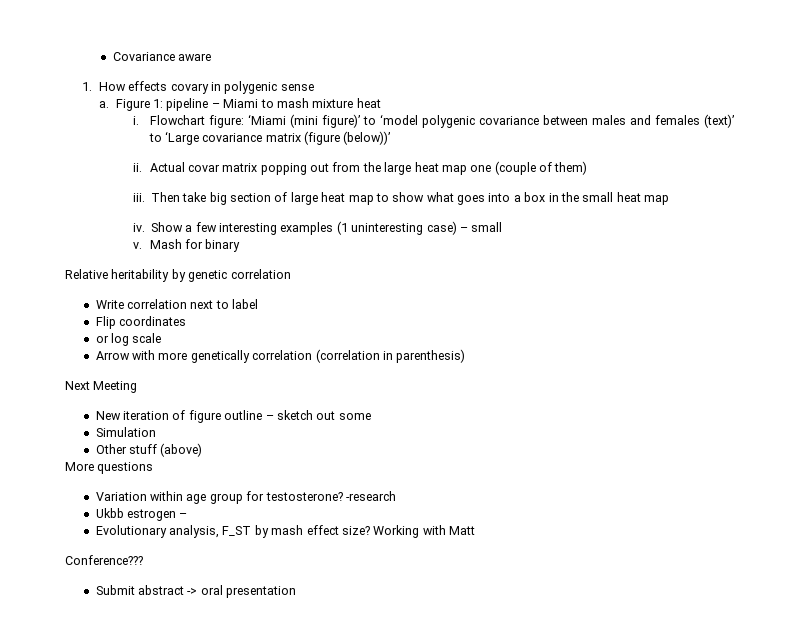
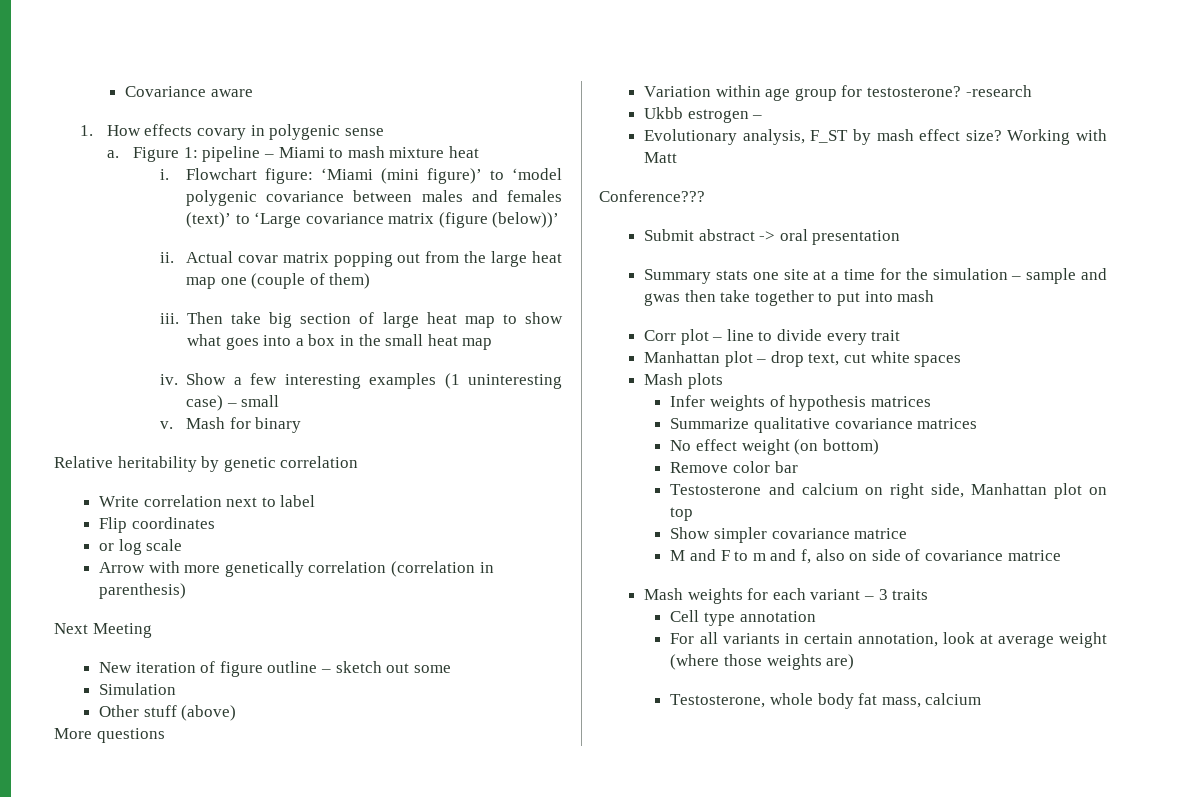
+ Summary stats one site at a time for the simulation – sample and gwas then take together to put into mash
+ Corr plot – line to divide every trait
+ Manhattan plot – drop text, cut white spaces
+ Mash plots
+ Infer weights of hypothesis matrices
+ Summarize qualitative covariance matrices
+ No effect weight (on bottom)
+ Remove color bar
+ Testosterone and calcium on right side, Manhattan plot on top
+ Show simpler covariance matrice
+ M and F to m and f, also on side of covariance matrice
+ Mash weights for each variant – 3 traits
+ Cell type annotation
+ For all variants in certain annotation, look at average weight (where those weights are)
+ Testosterone, whole body fat mass, calcium

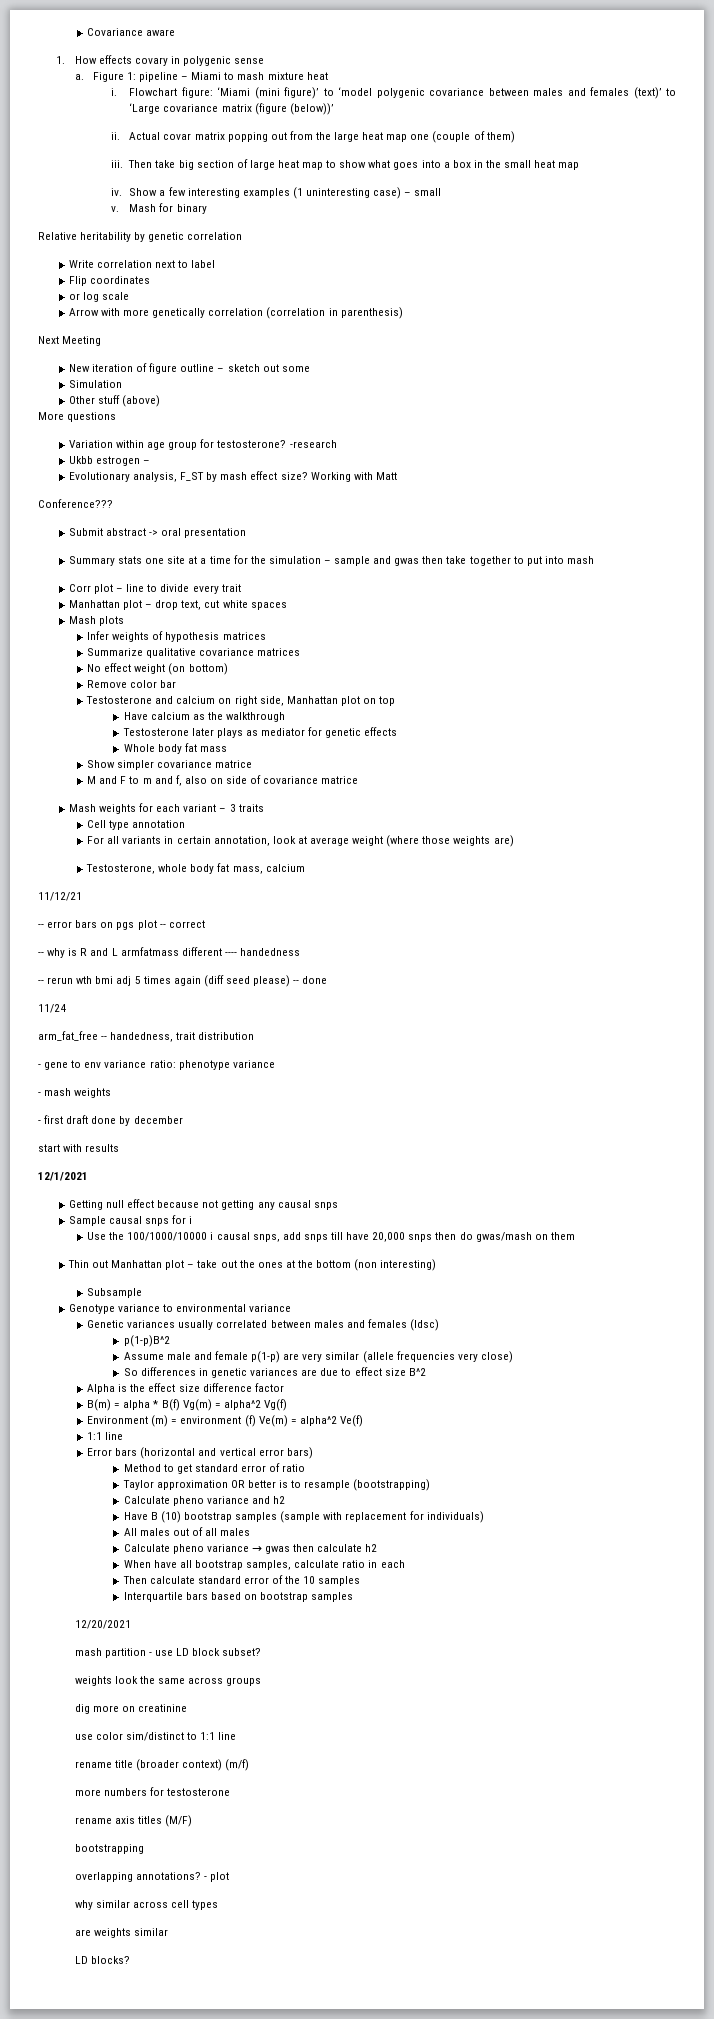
+ Have calcium as the walkthrough
+ Testosterone later plays as mediator for genetic effects
+ Whole body fat mass
+ 11/12/21
+ -- error bars on pgs plot -- correct
+ -- why is R and L armfatmass different ---- handedness
+ -- rerun wth bmi adj 5 times again (diff seed please) -- done
+ 11/24
+ arm_fat_free -- handedness, trait distribution
+ - gene to env variance ratio: phenotype variance
+ - mash weights
+ - first draft done by december
+ start with results
+ 12/1/2021
+ Getting null effect because not getting any causal snps
+ Sample causal snps for i
+ Use the 100/1000/10000 i causal snps, add snps till have 20,000 snps then do gwas/mash on them
+ Thin out Manhattan plot – take out the ones at the bottom (non interesting)
+ Subsample
+ Genotype variance to environmental variance
+ Genetic variances usually correlated between males and females (ldsc)
+ p(1-p)B^2
+ Assume male and female p(1-p) are very similar (allele frequencies very close)
+ So differences in genetic variances are due to effect size B^2
+ Alpha is the effect size difference factor
+ B(m) = alpha * B(f) Vg(m) = alpha^2 Vg(f)
+ Environment (m) = environment (f) Ve(m) = alpha^2 Ve(f)
+ 1:1 line
+ Error bars (horizontal and vertical error bars)
+ Method to get standard error of ratio
+ Taylor approximation OR better is to resample (bootstrapping)
+ Calculate pheno variance and h2
+ Have B (10) bootstrap samples (sample with replacement for individuals)
+ All males out of all males
+ Calculate pheno variance → gwas then calculate h2
+ When have all bootstrap samples, calculate ratio in each
+ Then calculate standard error of the 10 samples
+ Interquartile bars based on bootstrap samples
+ 12/20/2021
+ mash partition - use LD block subset?
+ weights look the same across groups
+ dig more on creatinine
+ use color sim/distinct to 1:1 line
+ rename title (broader context) (m/f)
+ more numbers for testosterone
+ rename axis titles (M/F)
+ bootstrapping
+ overlapping annotations? - plot
+ why similar across cell types
+ are weights similar
+ LD blocks?

